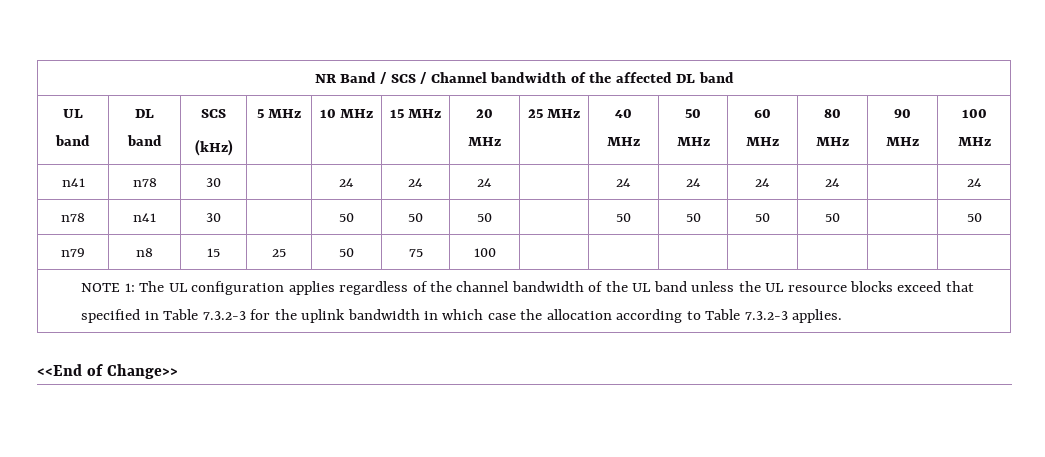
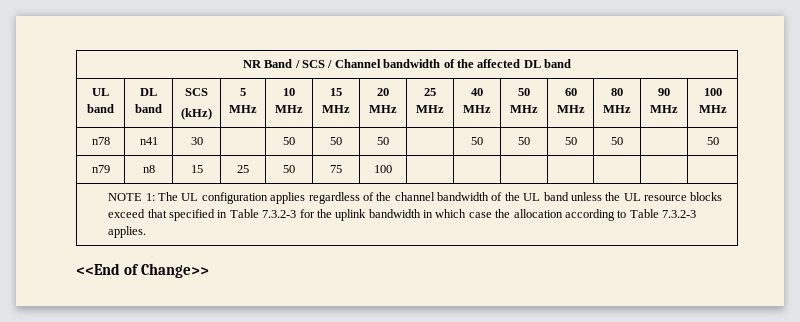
- n41 | n78 | 30 | | 24 | 24 | 24 | | 24 | 24 | 24 | 24 | | 24

